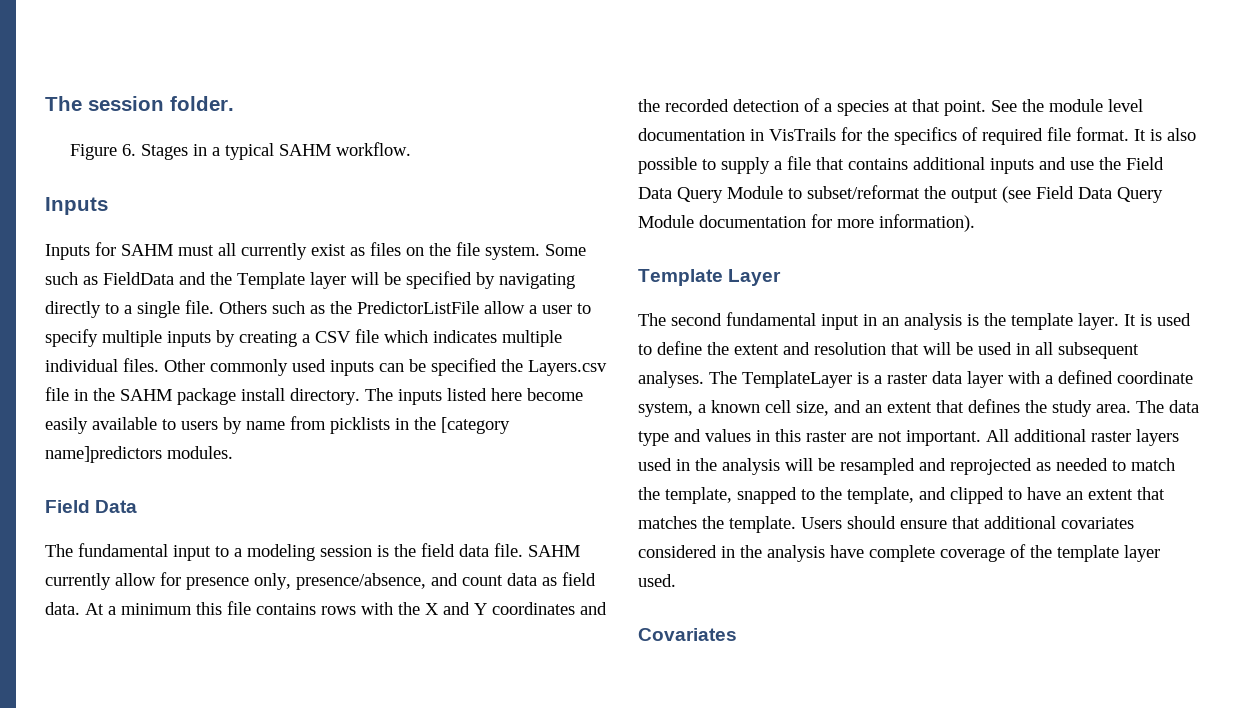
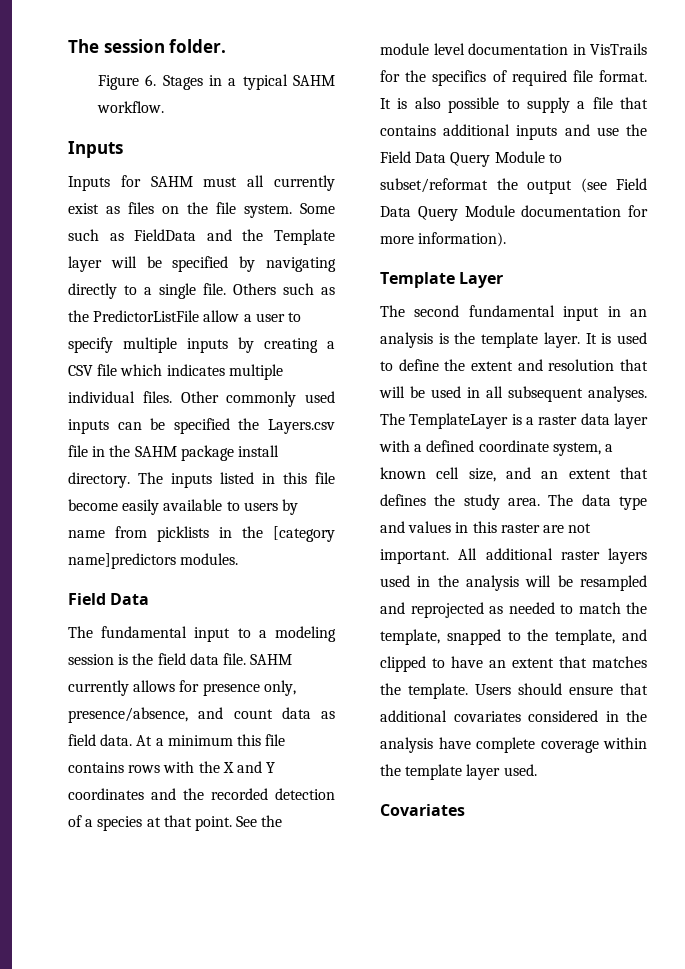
- The inputs listed here become easily available to users by name from picklists in the [category name]predictors modules.
+ The inputs listed in this file become easily available to users by name from picklists in the [category name]predictors modules.
- SAHM currently allow for presence only, presence/absence, and count data as field data.
+ SAHM currently allows for presence only, presence/absence, and count data as field data.
- Users should ensure that additional covariates considered in the analysis have complete coverage of the template layer used.
+ Users should ensure that additional covariates considered in the analysis have complete coverage within the template layer used.

